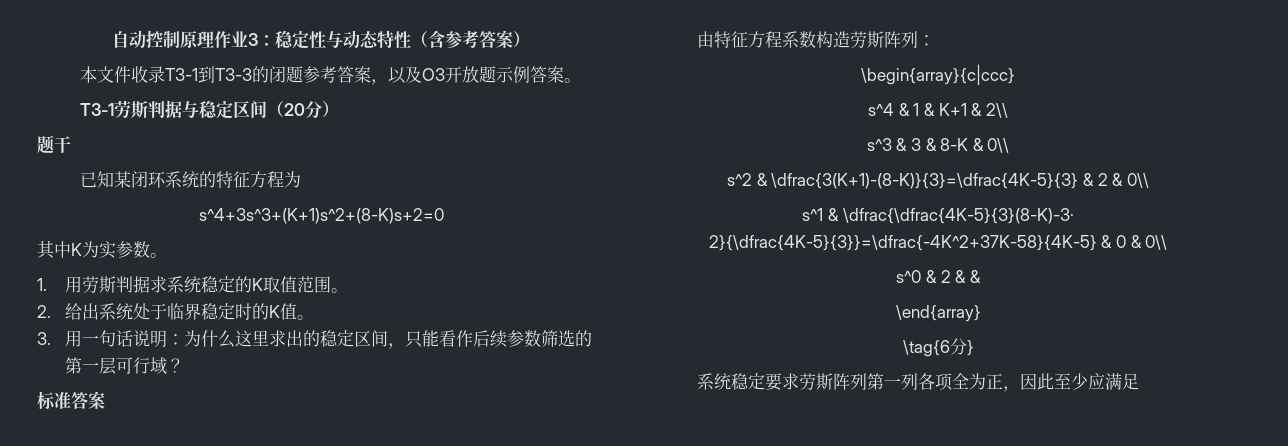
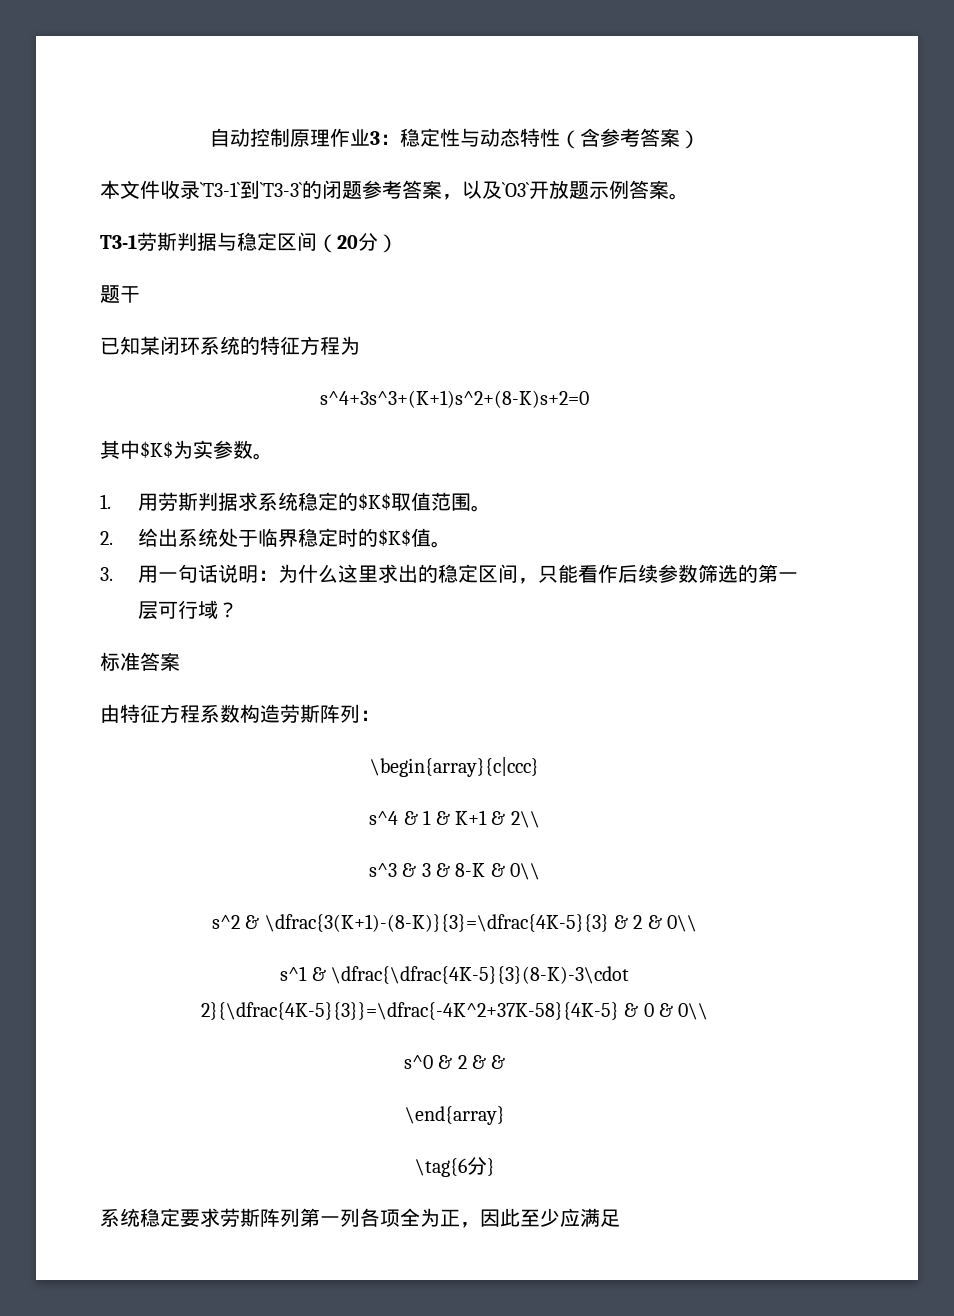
- 本文件收录T3-1到T3-3的闭题参考答案，以及O3开放题示例答案。
+ 本文件收录`T3-1`到`T3-3`的闭题参考答案，以及`O3`开放题示例答案。
- 其中K为实参数。
+ 其中$K$为实参数。
- 1.用劳斯判据求系统稳定的K取值范围。
+ 1.用劳斯判据求系统稳定的$K$取值范围。
- 2.给出系统处于临界稳定时的K值。
+ 2.给出系统处于临界稳定时的$K$值。
- s^1 & \dfrac{\dfrac{4K-5}{3}(8-K)-3· 2}{\dfrac{4K-5}{3}}=\dfrac{-4K^2+37K-58}{4K-5} & 0 & 0\\
+ s^1 & \dfrac{\dfrac{4K-5}{3}(8-K)-3\cdot 2}{\dfrac{4K-5}{3}}=\dfrac{-4K^2+37K-58}{4K-5} & 0 & 0\\

